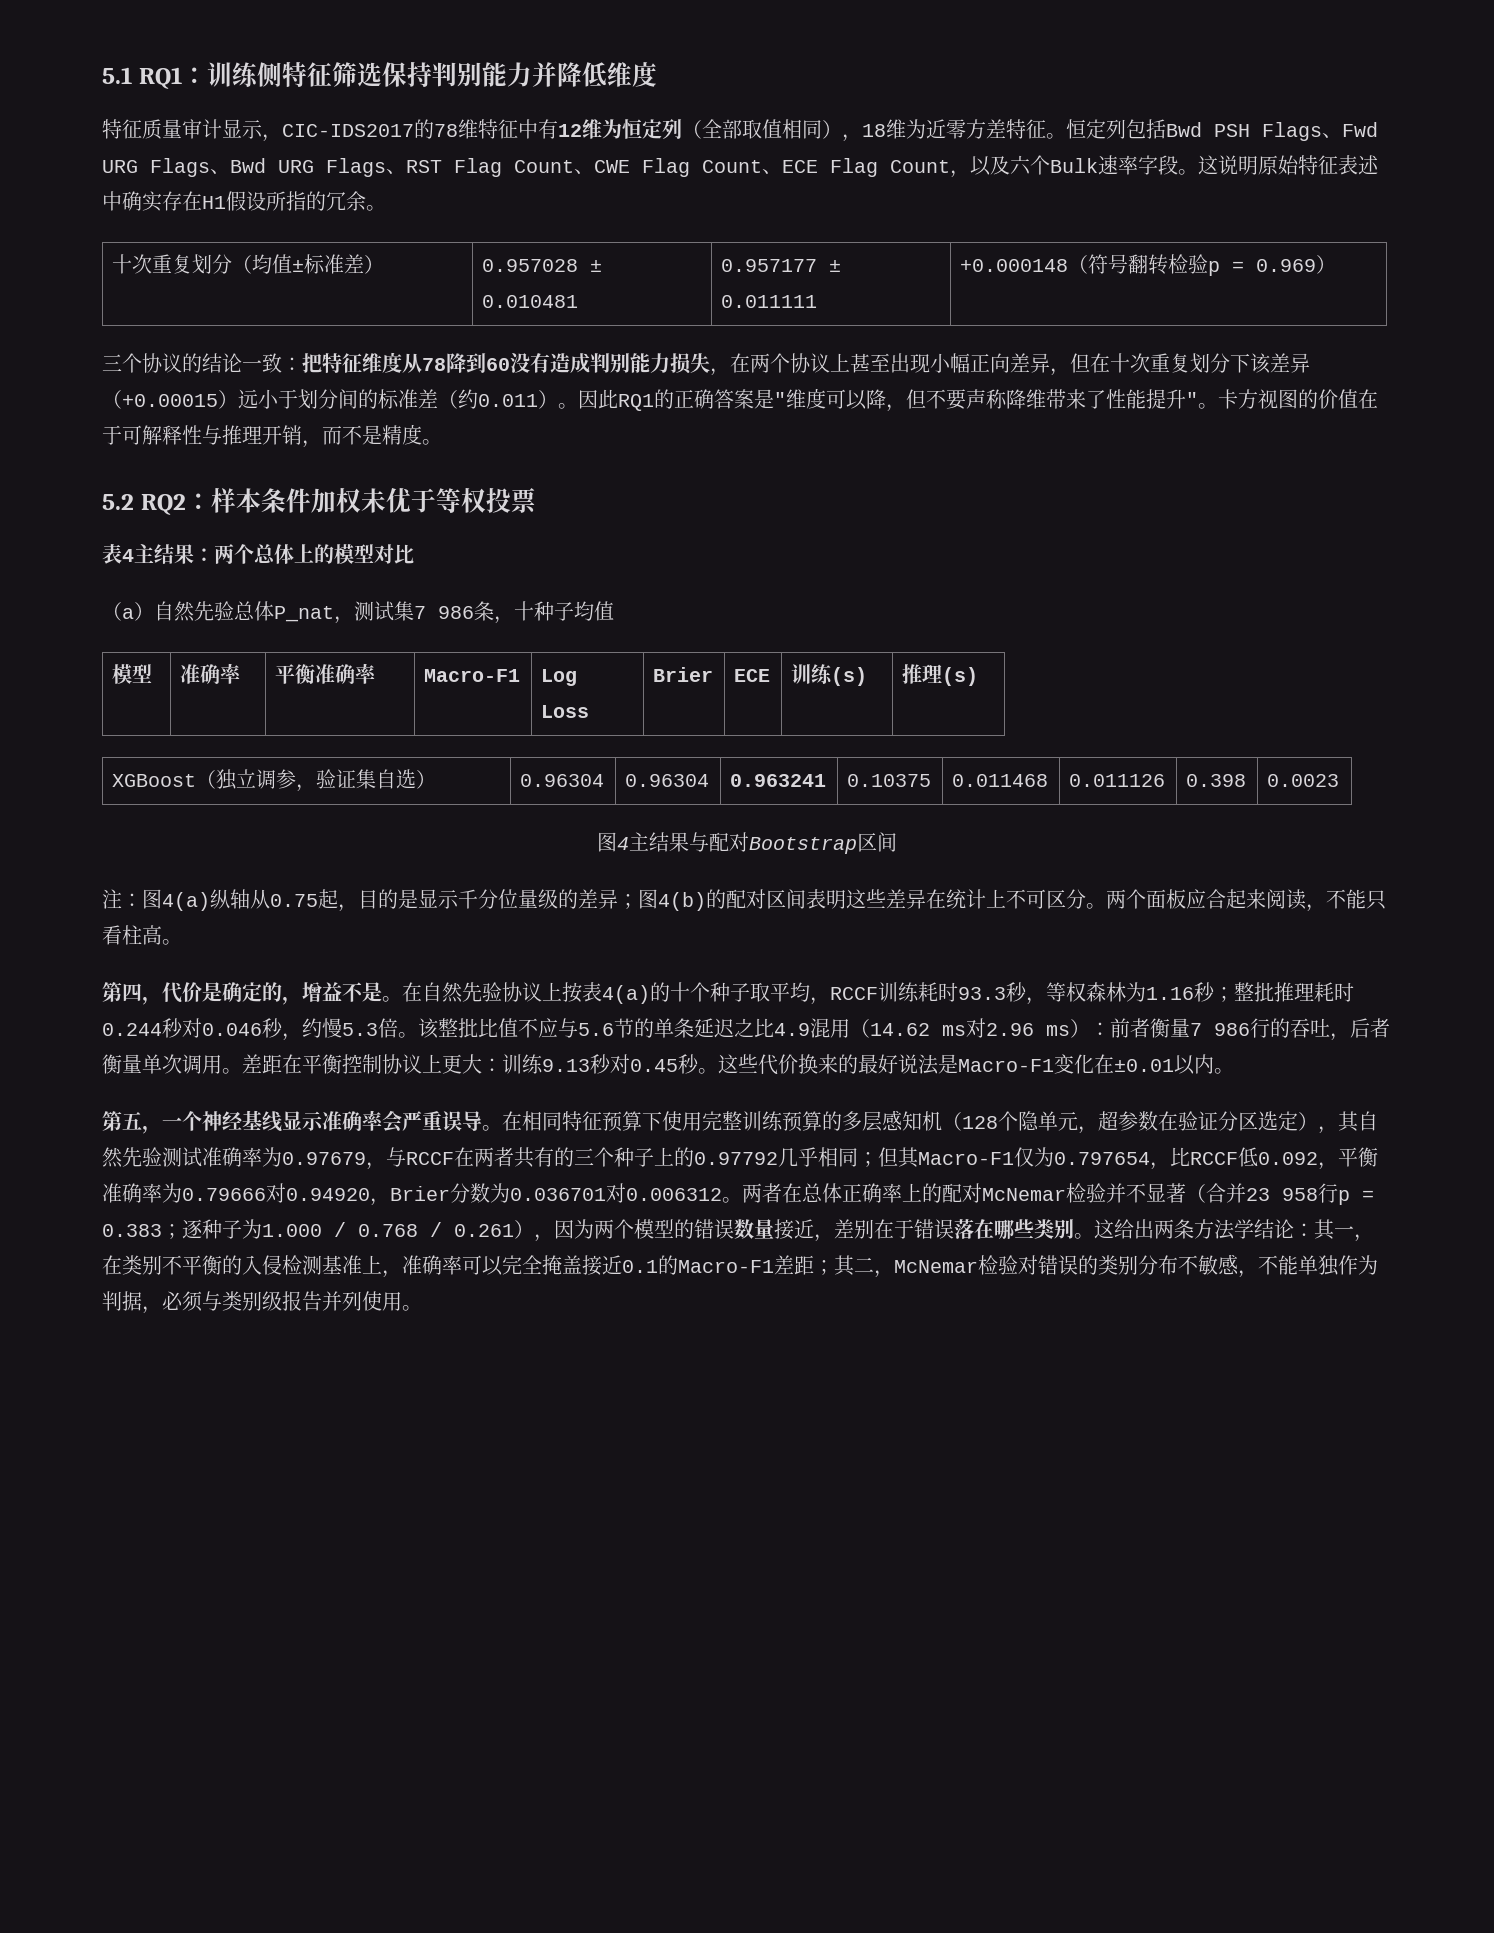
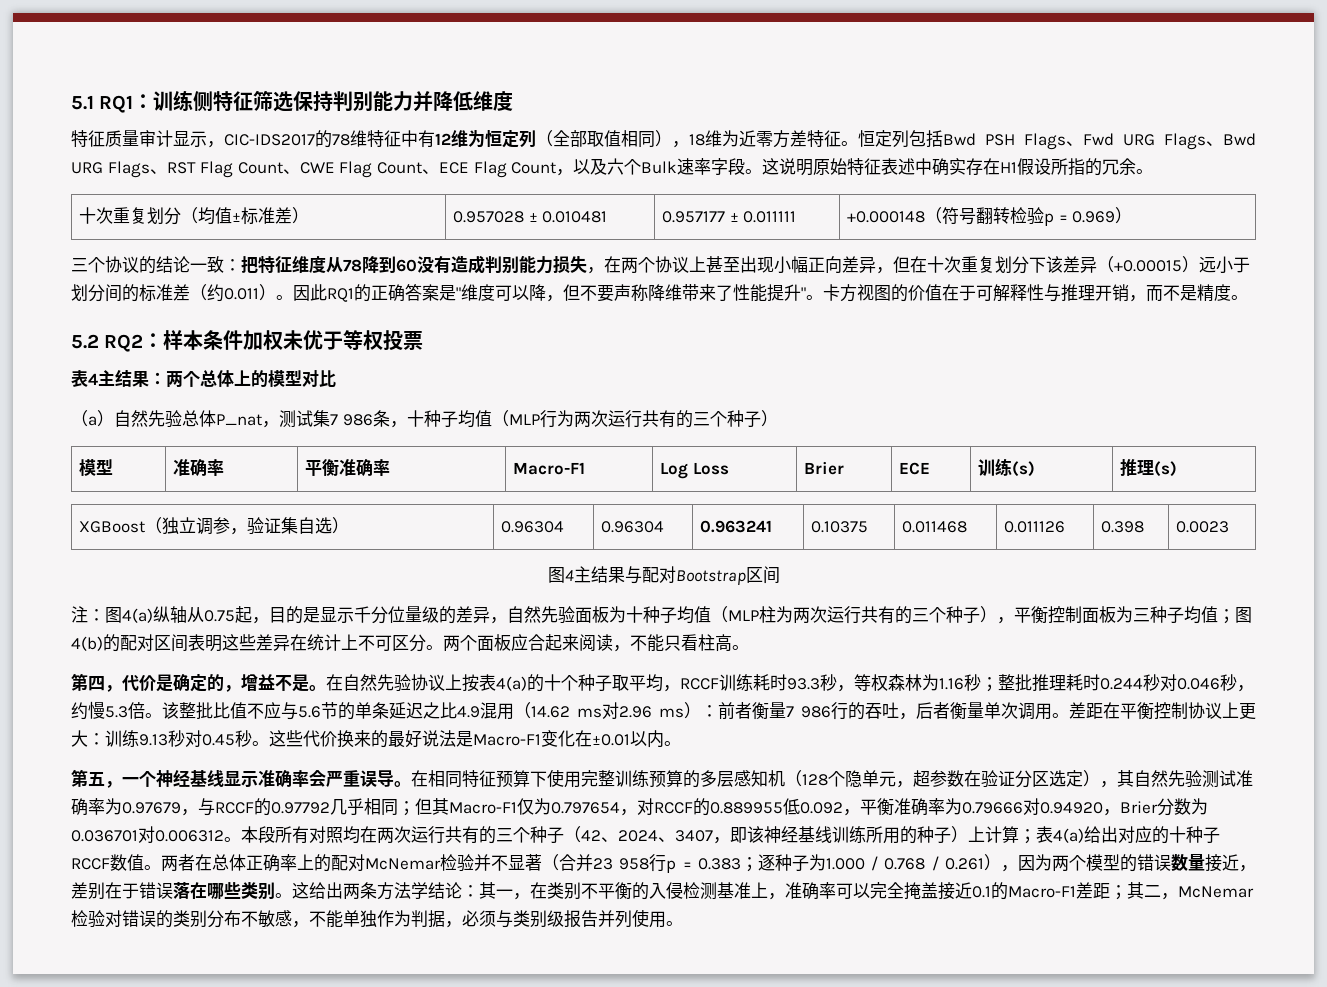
- （a）自然先验总体P_nat，测试集7 986条，十种子均值
+ （a）自然先验总体P_nat，测试集7 986条，十种子均值（MLP行为两次运行共有的三个种子）
- 注：图4(a)纵轴从0.75起，目的是显示千分位量级的差异；图4(b)的配对区间表明这些差异在统计上不可区分。
+ 注：图4(a)纵轴从0.75起，目的是显示千分位量级的差异，自然先验面板为十种子均值（MLP柱为两次运行共有的三个种子），平衡控制面板为三种子均值；图4(b)的配对区间表明这些差异在统计上不可区分。
- 在相同特征预算下使用完整训练预算的多层感知机（128个隐单元，超参数在验证分区选定），其自然先验测试准确率为0.97679，与RCCF在两者共有的三个种子上的0.97792几乎相同；但其Macro-F1仅为0.797654，比RCCF低0.092，平衡准确率为0.79666对0.94920，Brier分数为0.036701对0.006312。
+ 在相同特征预算下使用完整训练预算的多层感知机（128个隐单元，超参数在验证分区选定），其自然先验测试准确率为0.97679，与RCCF的0.97792几乎相同；但其Macro-F1仅为0.797654，对RCCF的0.889955低0.092，平衡准确率为0.79666对0.94920，Brier分数为0.036701对0.006312。
+ 本段所有对照均在两次运行共有的三个种子（42、2024、3407，即该神经基线训练所用的种子）上计算；表4(a)给出对应的十种子RCCF数值。

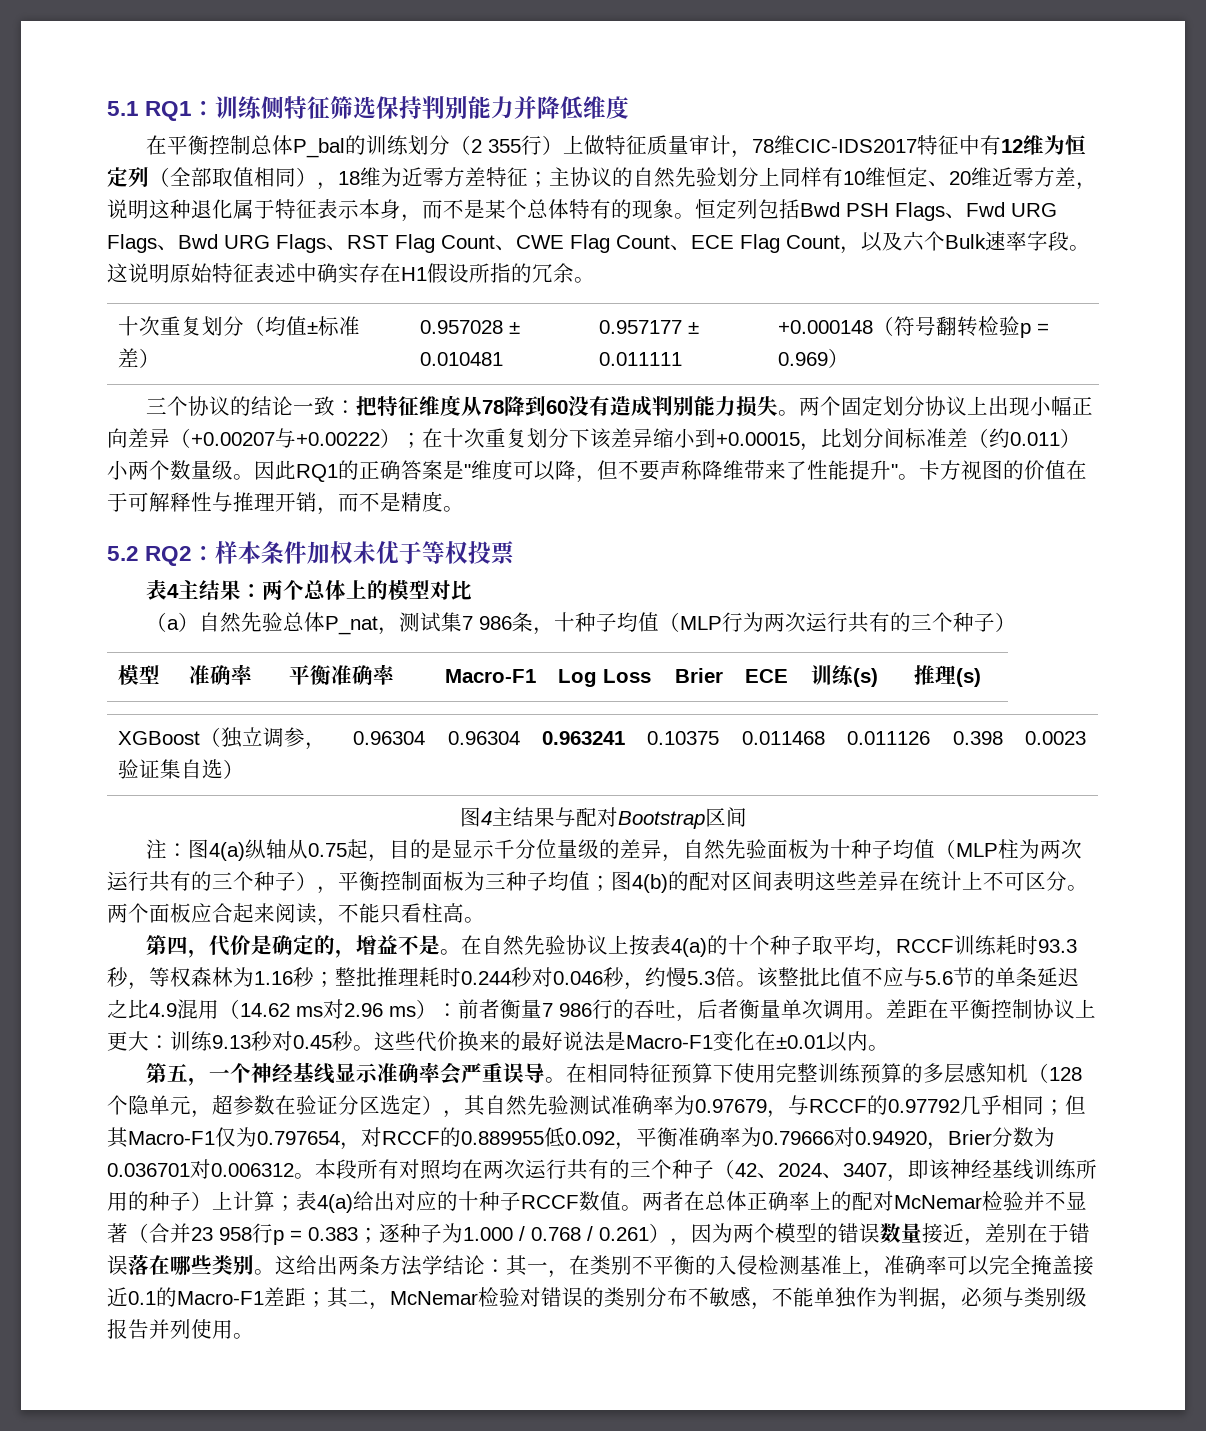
- 特征质量审计显示，CIC-IDS2017的78维特征中有12维为恒定列（全部取值相同），18维为近零方差特征。
+ 在平衡控制总体P_bal的训练划分（2 355行）上做特征质量审计，78维CIC-IDS2017特征中有12维为恒定列（全部取值相同），18维为近零方差特征；主协议的自然先验划分上同样有10维恒定、20维近零方差，说明这种退化属于特征表示本身，而不是某个总体特有的现象。
- 三个协议的结论一致：把特征维度从78降到60没有造成判别能力损失，在两个协议上甚至出现小幅正向差异，但在十次重复划分下该差异（+0.00015）远小于划分间的标准差（约0.011）。
+ 三个协议的结论一致：把特征维度从78降到60没有造成判别能力损失。两个固定划分协议上出现小幅正向差异（+0.00207与+0.00222）；在十次重复划分下该差异缩小到+0.00015，比划分间标准差（约0.011）小两个数量级。

